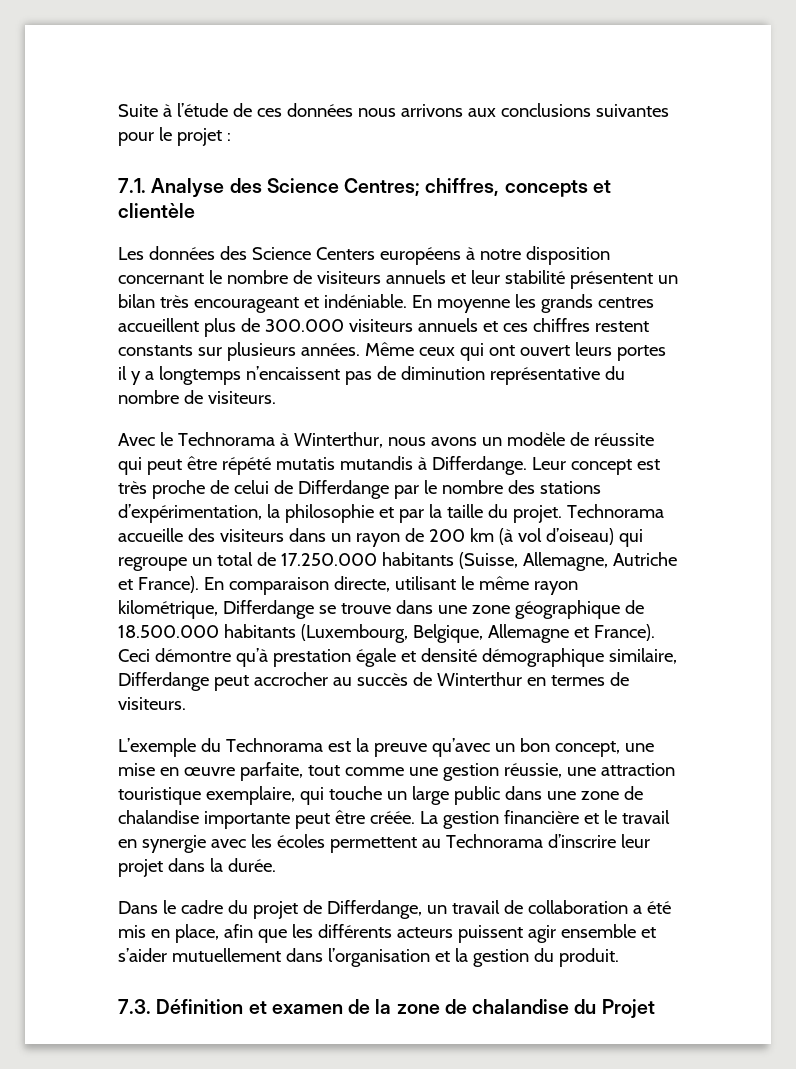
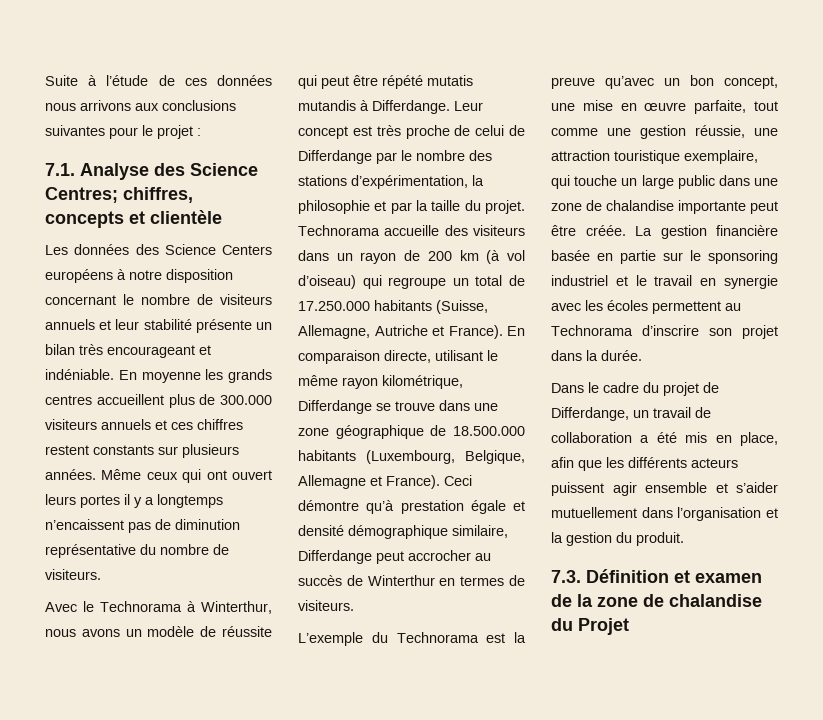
- Les données des Science Centers européens à notre disposition concernant le nombre de visiteurs annuels et leur stabilité présentent un bilan très encourageant et indéniable.
+ Les données des Science Centers européens à notre disposition concernant le nombre de visiteurs annuels et leur stabilité présente un bilan très encourageant et indéniable.
- La gestion financière et le travail en synergie avec les écoles permettent au Technorama d’inscrire leur projet dans la durée.
+ La gestion financière basée en partie sur le sponsoring industriel et le travail en synergie avec les écoles permettent au Technorama d’inscrire son projet dans la durée.

